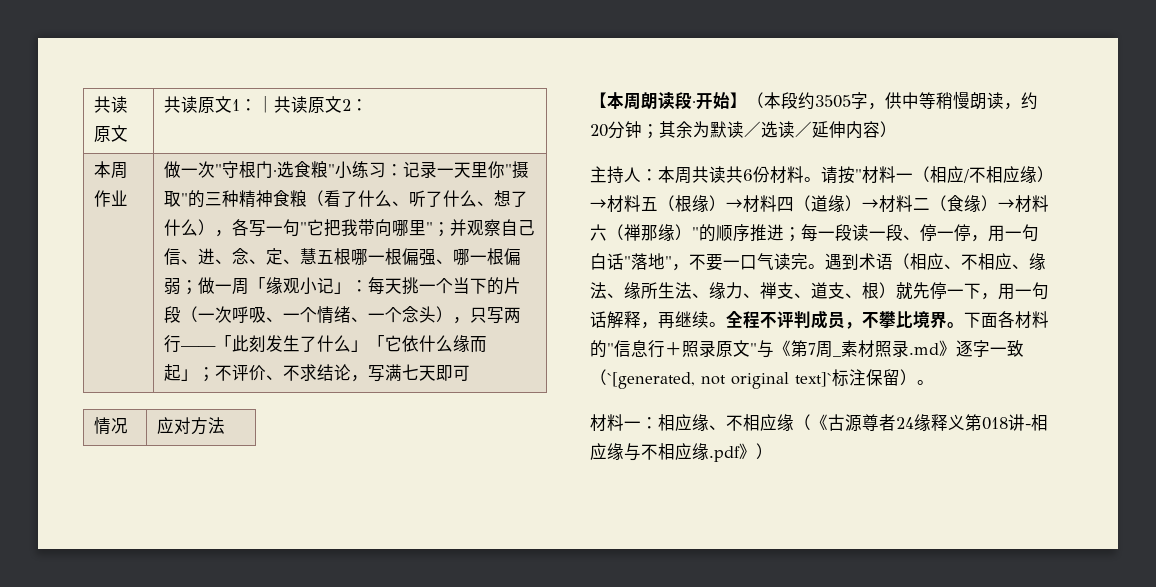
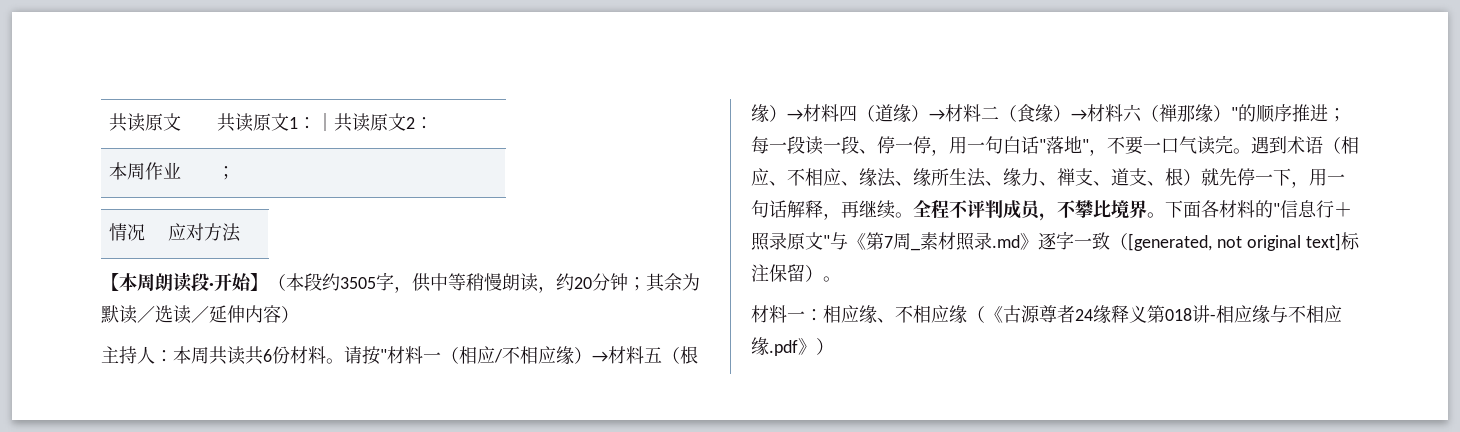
- 本周作业 | 做一次"守根门·选食粮"小练习：记录一天里你"摄取"的三种精神食粮（看了什么、听了什么、想了什么），各写一句"它把我带向哪里"；并观察自己信、进、念、定、慧五根哪一根偏强、哪一根偏弱；做一周「缘观小记」：每天挑一个当下的片段（一次呼吸、一个情绪、一个念头），只写两行——「此刻发生了什么」「它依什么缘而起」；不评价、不求结论，写满七天即可
+ 本周作业 | ；
- 下面各材料的"信息行＋照录原文"与《第7周_素材照录.md》逐字一致（`[generated, not original text]`标注保留）。
+ 下面各材料的"信息行＋照录原文"与《第7周_素材照录.md》逐字一致（[generated, not original text]标注保留）。

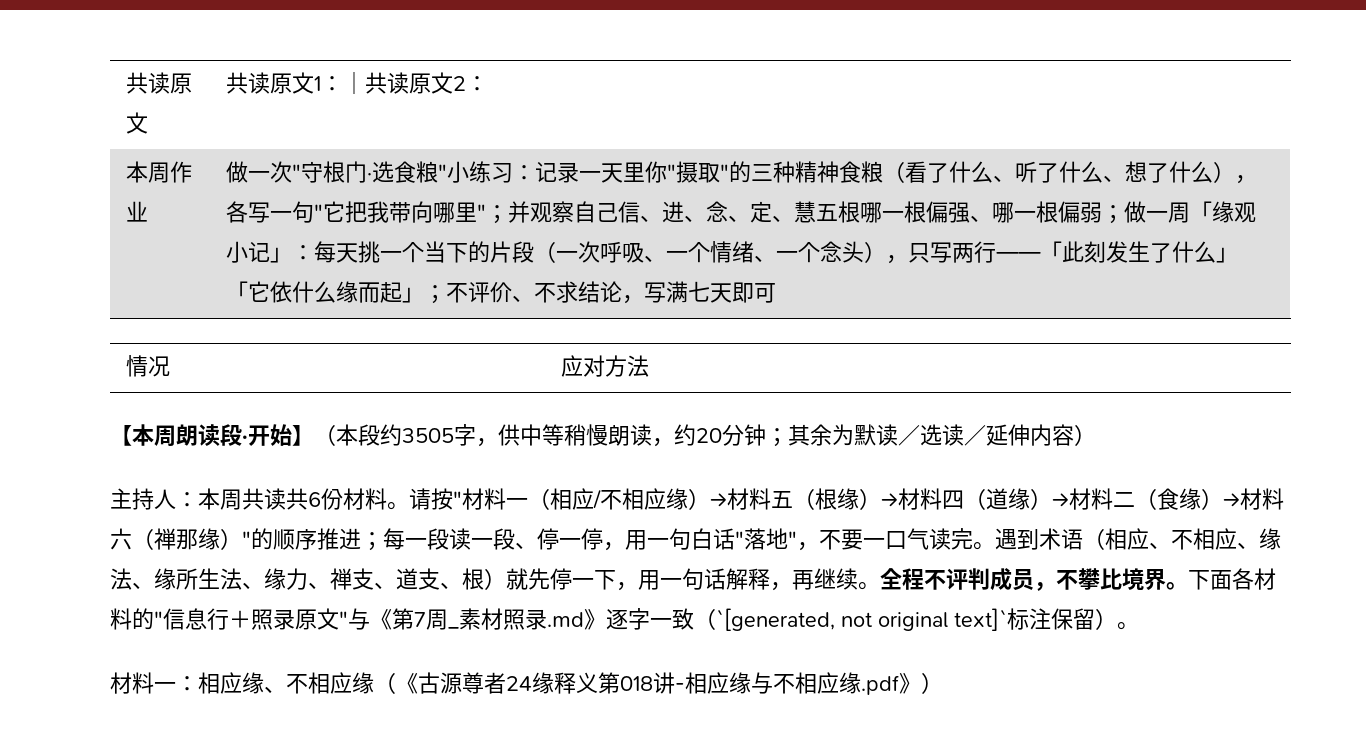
- 本周作业 | ；
+ 本周作业 | 做一次"守根门·选食粮"小练习：记录一天里你"摄取"的三种精神食粮（看了什么、听了什么、想了什么），各写一句"它把我带向哪里"；并观察自己信、进、念、定、慧五根哪一根偏强、哪一根偏弱；做一周「缘观小记」：每天挑一个当下的片段（一次呼吸、一个情绪、一个念头），只写两行——「此刻发生了什么」「它依什么缘而起」；不评价、不求结论，写满七天即可
- 下面各材料的"信息行＋照录原文"与《第7周_素材照录.md》逐字一致（[generated, not original text]标注保留）。
+ 下面各材料的"信息行＋照录原文"与《第7周_素材照录.md》逐字一致（`[generated, not original text]`标注保留）。

